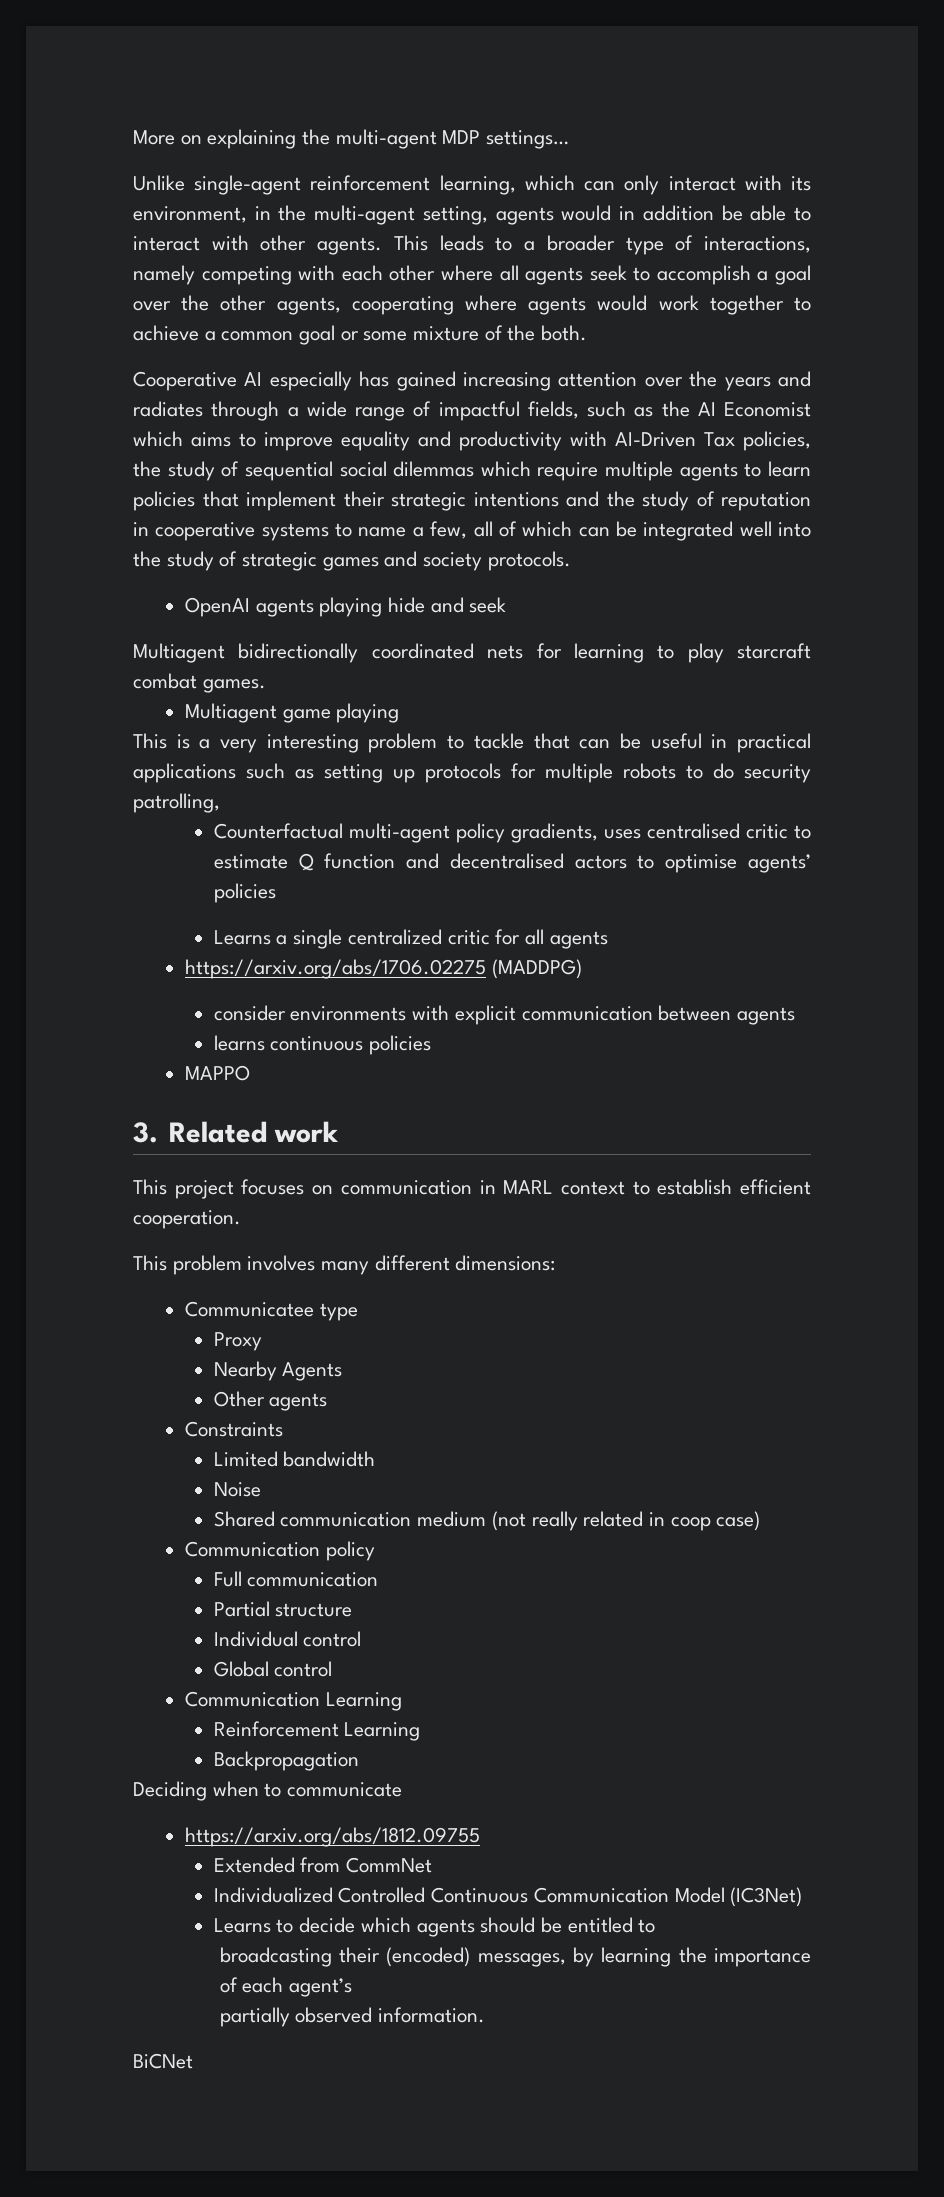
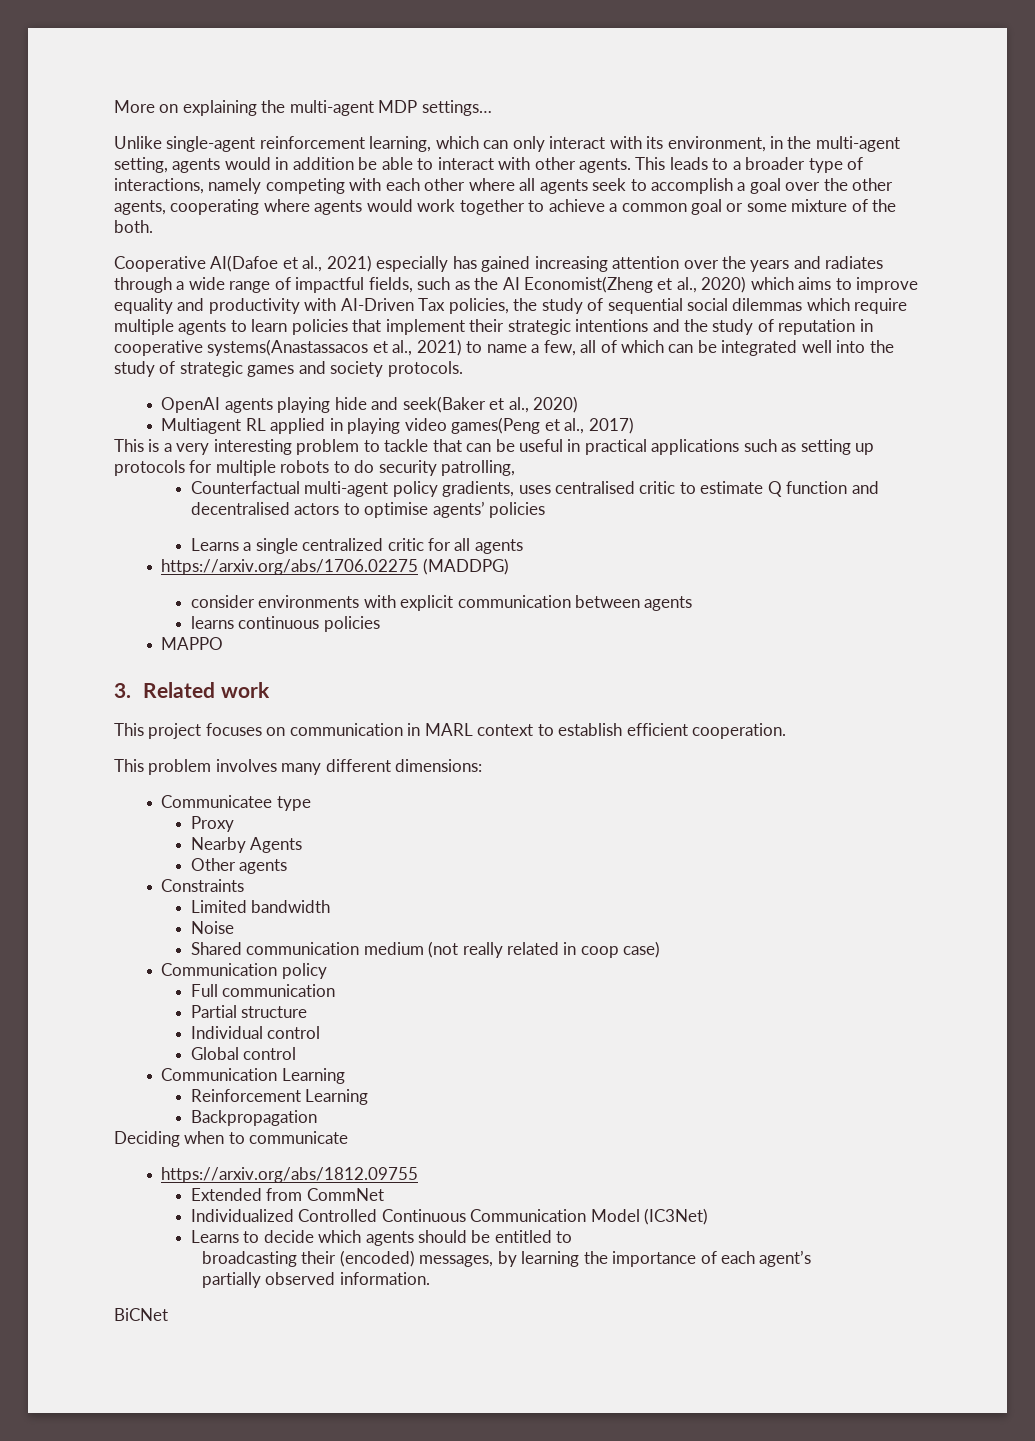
- Cooperative AI especially has gained increasing attention over the years and radiates through a wide range of impactful fields, such as the AI Economist which aims to improve equality and productivity with AI-Driven Tax policies, the study of sequential social dilemmas which require multiple agents to learn policies that implement their strategic intentions and the study of reputation in cooperative systems to name a few, all of which can be integrated well into the study of strategic games and society protocols.
+ Cooperative AI(Dafoe et al., 2021) especially has gained increasing attention over the years and radiates through a wide range of impactful fields, such as the AI Economist(Zheng et al., 2020) which aims to improve equality and productivity with AI-Driven Tax policies, the study of sequential social dilemmas which require multiple agents to learn policies that implement their strategic intentions and the study of reputation in cooperative systems(Anastassacos et al., 2021) to name a few, all of which can be integrated well into the study of strategic games and society protocols.
- OpenAI agents playing hide and seek
- Multiagent bidirectionally coordinated nets for learning to play starcraft combat games.
- Multiagent game playing
+ OpenAI agents playing hide and seek(Baker et al., 2020)
+ Multiagent RL applied in playing video games(Peng et al., 2017)

